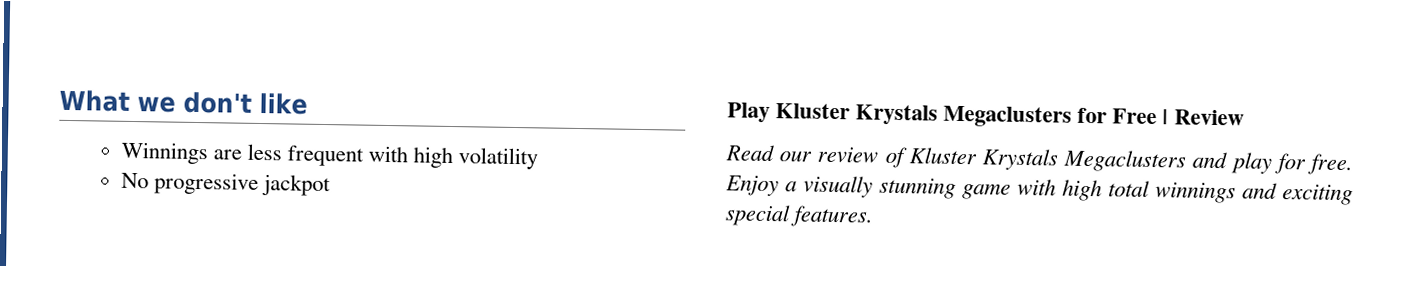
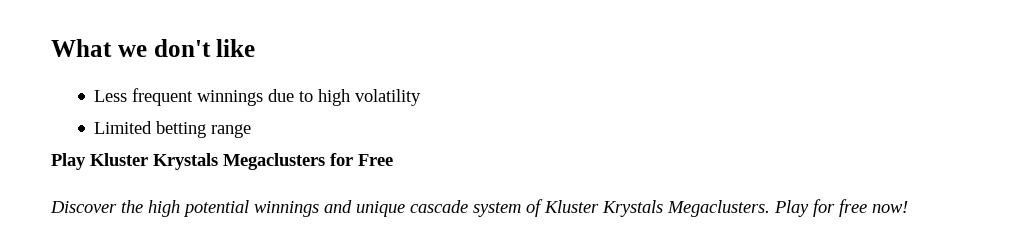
- Winnings are less frequent with high volatility
+ Less frequent winnings due to high volatility
- No progressive jackpot
+ Limited betting range
- Play Kluster Krystals Megaclusters for Free | Review
- Read our review of Kluster Krystals Megaclusters and play for free. Enjoy a visually stunning game with high total winnings and exciting special features.
+ Play Kluster Krystals Megaclusters for Free
+ Discover the high potential winnings and unique cascade system of Kluster Krystals Megaclusters. Play for free now!

